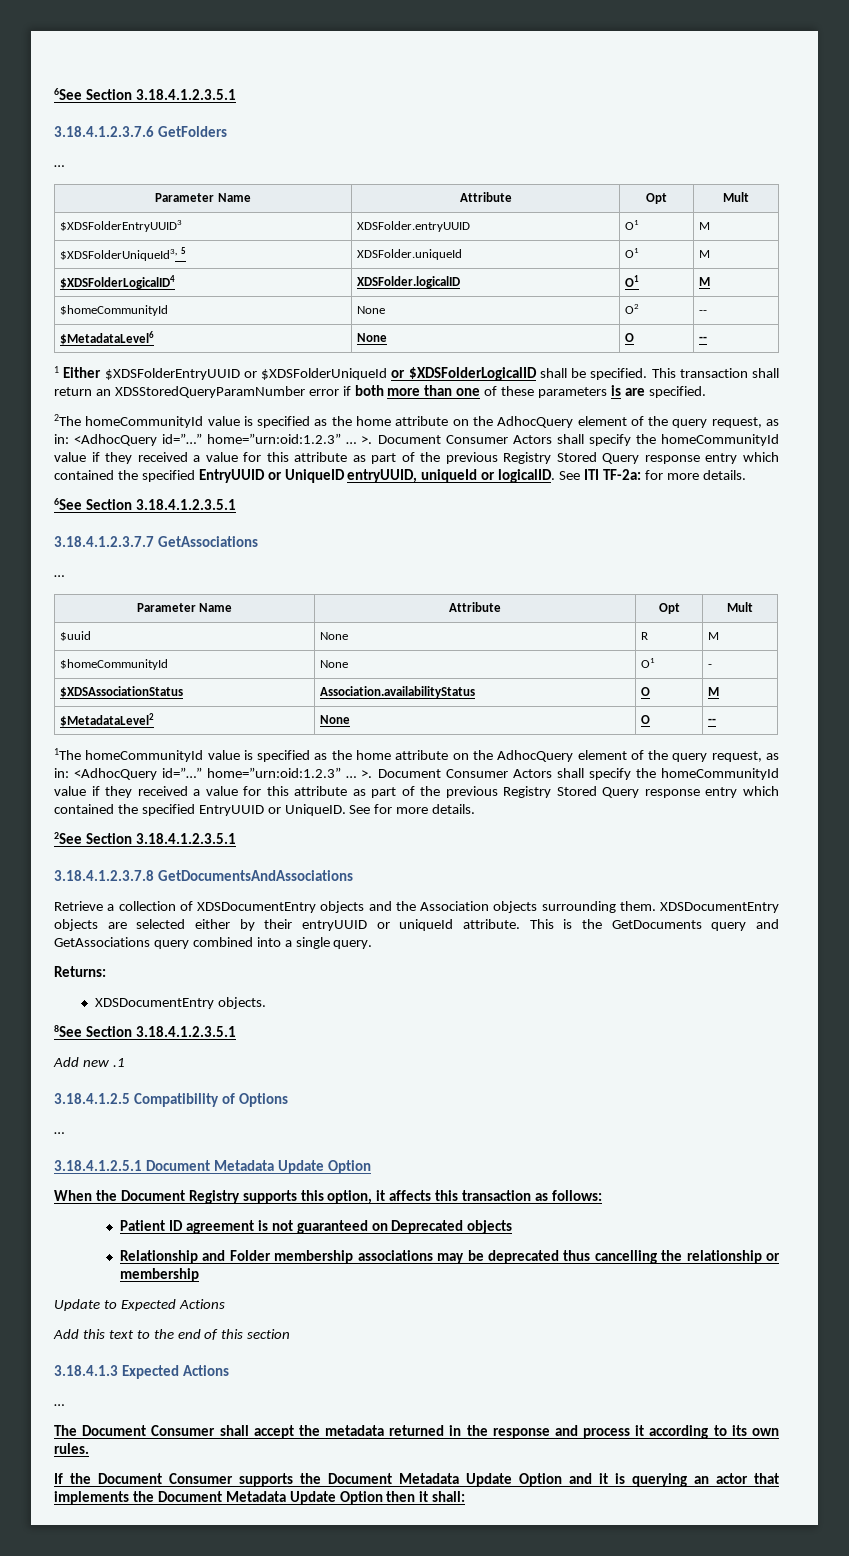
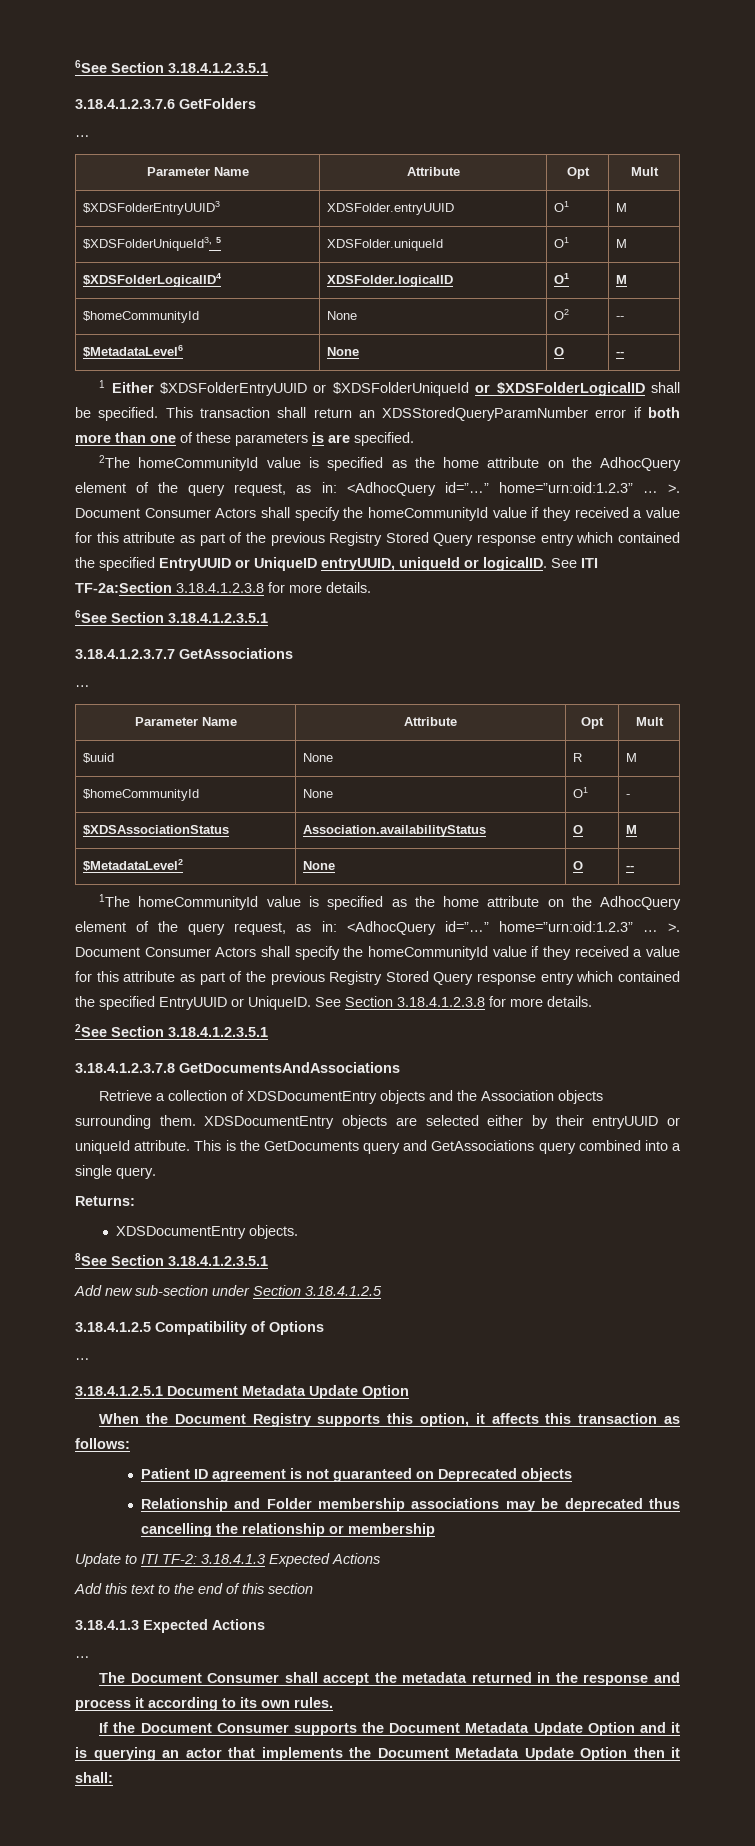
- See ITI TF-2a: for more details.
+ See ITI TF-2a:Section 3.18.4.1.2.3.8 for more details.
- See for more details.
+ See Section 3.18.4.1.2.3.8 for more details.
- Add new .1
+ Add new sub-section under Section 3.18.4.1.2.5
- Update to Expected Actions
+ Update to ITI TF-2: 3.18.4.1.3 Expected Actions

